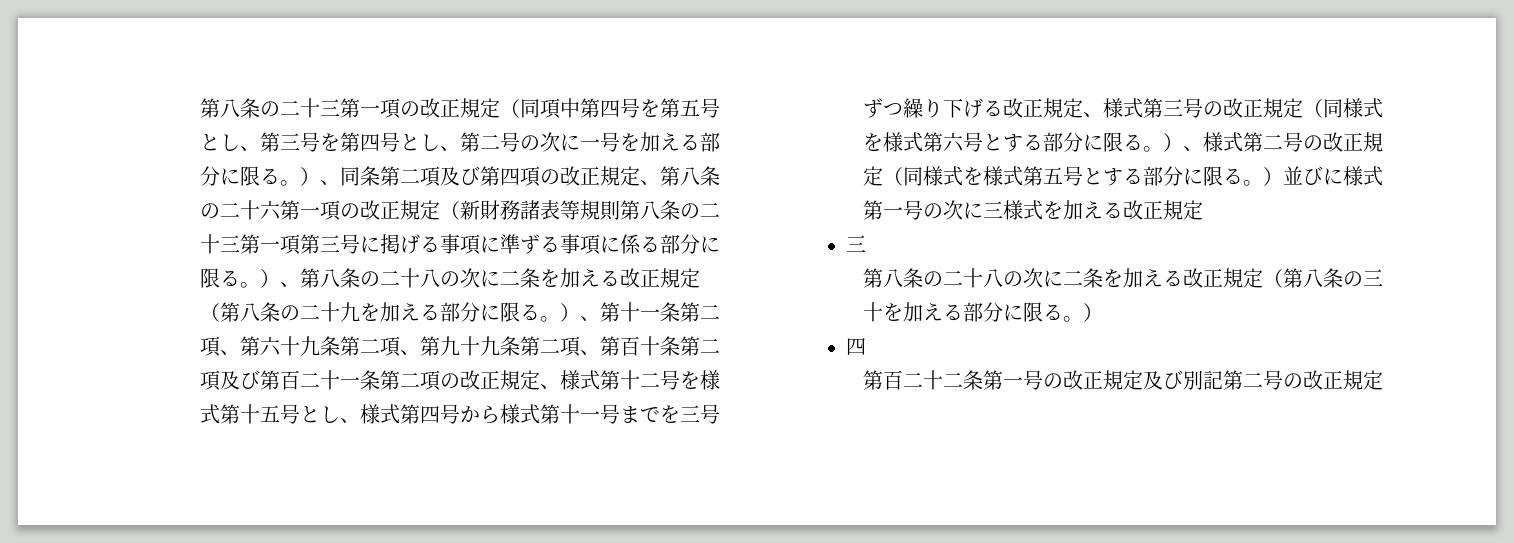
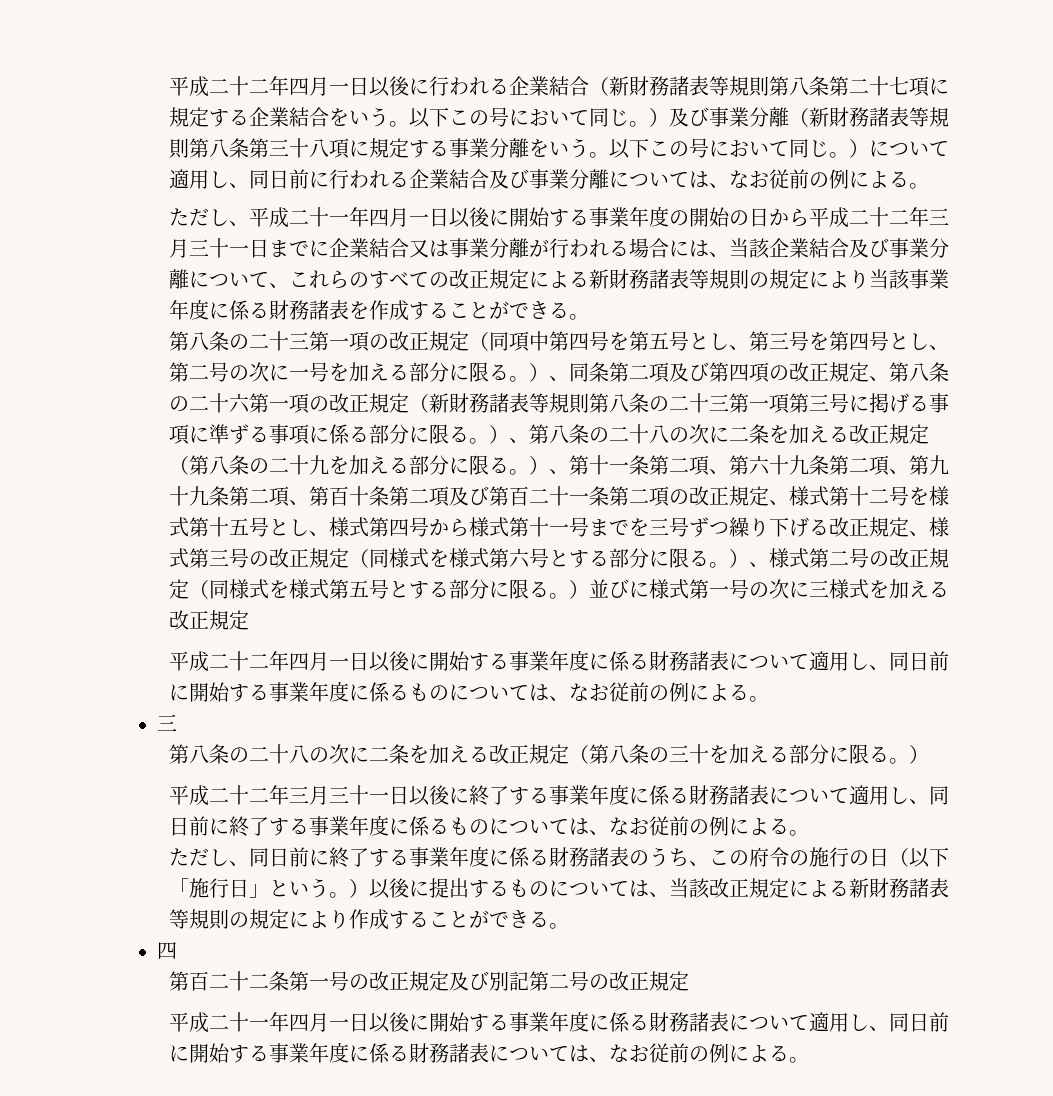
+ 平成二十二年四月一日以後に行われる企業結合（新財務諸表等規則第八条第二十七項に規定する企業結合をいう。以下この号において同じ。）及び事業分離（新財務諸表等規則第八条第三十八項に規定する事業分離をいう。以下この号において同じ。）について適用し、同日前に行われる企業結合及び事業分離については、なお従前の例による。
+ ただし、平成二十一年四月一日以後に開始する事業年度の開始の日から平成二十二年三月三十一日までに企業結合又は事業分離が行われる場合には、当該企業結合及び事業分離について、これらのすべての改正規定による新財務諸表等規則の規定により当該事業年度に係る財務諸表を作成することができる。
+ 平成二十二年四月一日以後に開始する事業年度に係る財務諸表について適用し、同日前に開始する事業年度に係るものについては、なお従前の例による。
+ 平成二十二年三月三十一日以後に終了する事業年度に係る財務諸表について適用し、同日前に終了する事業年度に係るものについては、なお従前の例による。
+ ただし、同日前に終了する事業年度に係る財務諸表のうち、この府令の施行の日（以下「施行日」という。）以後に提出するものについては、当該改正規定による新財務諸表等規則の規定により作成することができる。
+ 平成二十一年四月一日以後に開始する事業年度に係る財務諸表について適用し、同日前に開始する事業年度に係る財務諸表については、なお従前の例による。

